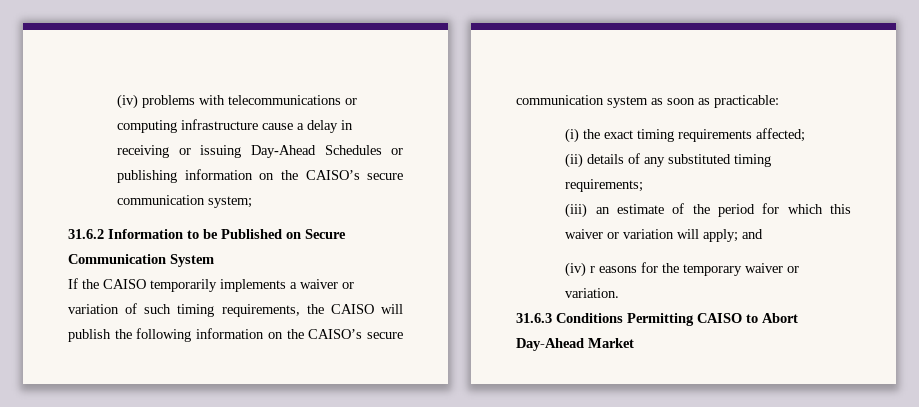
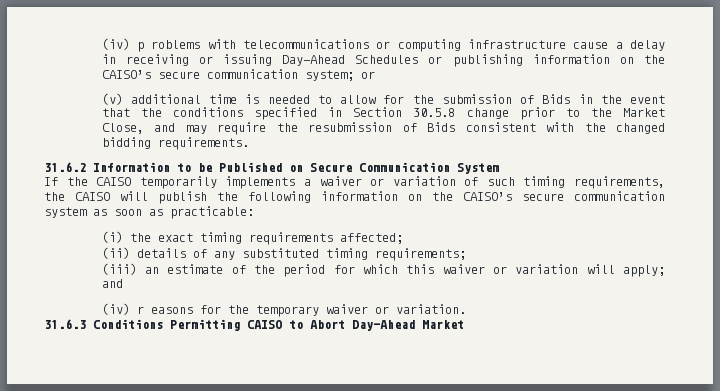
- (iv) problems with telecommunications or computing infrastructure cause a delay in receiving or issuing Day-Ahead Schedules or publishing information on the CAISO’s secure communication system;
+ (iv) p roblems with telecommunications or computing infrastructure cause a delay in receiving or issuing Day-Ahead Schedules or publishing information on the CAISO’s secure communication system; or
+ (v) additional time is needed to allow for the submission of Bids in the event that the conditions specified in Section 30.5.8 change prior to the Market Close, and may require the resubmission of Bids consistent with the changed bidding requirements.

